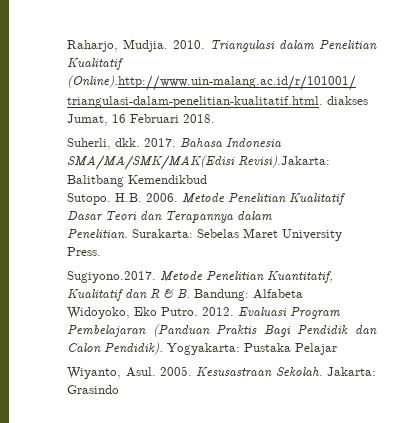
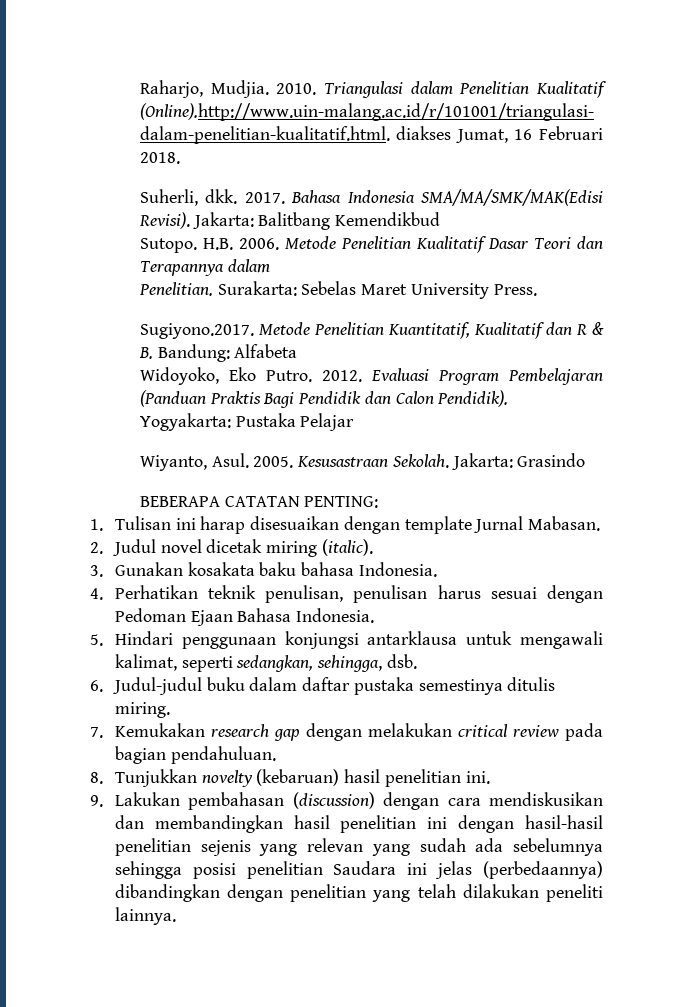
- Bahasa Indonesia SMA/MA/SMK/MAK(Edisi Revisi).Jakarta: Balitbang Kemendikbud
+ Bahasa Indonesia SMA/MA/SMK/MAK(Edisi Revisi). Jakarta: Balitbang Kemendikbud
+ BEBERAPA CATATAN PENTING:
+ 1. Tulisan ini harap disesuaikan dengan template Jurnal Mabasan.
+ 2. Judul novel dicetak miring (italic).
+ 3. Gunakan kosakata baku bahasa Indonesia.
+ 4. Perhatikan teknik penulisan, penulisan harus sesuai dengan Pedoman Ejaan Bahasa Indonesia.
+ 5. Hindari penggunaan konjungsi antarklausa untuk mengawali kalimat, seperti sedangkan, sehingga, dsb.
+ 6. Judul-judul buku dalam daftar pustaka semestinya ditulis miring.
+ 7. Kemukakan research gap dengan melakukan critical review pada bagian pendahuluan.
+ 8. Tunjukkan novelty (kebaruan) hasil penelitian ini.
+ 9. Lakukan pembahasan (discussion) dengan cara mendiskusikan dan membandingkan hasil penelitian ini dengan hasil-hasil penelitian sejenis yang relevan yang sudah ada sebelumnya sehingga posisi penelitian Saudara ini jelas (perbedaannya) dibandingkan dengan penelitian yang telah dilakukan peneliti lainnya.

